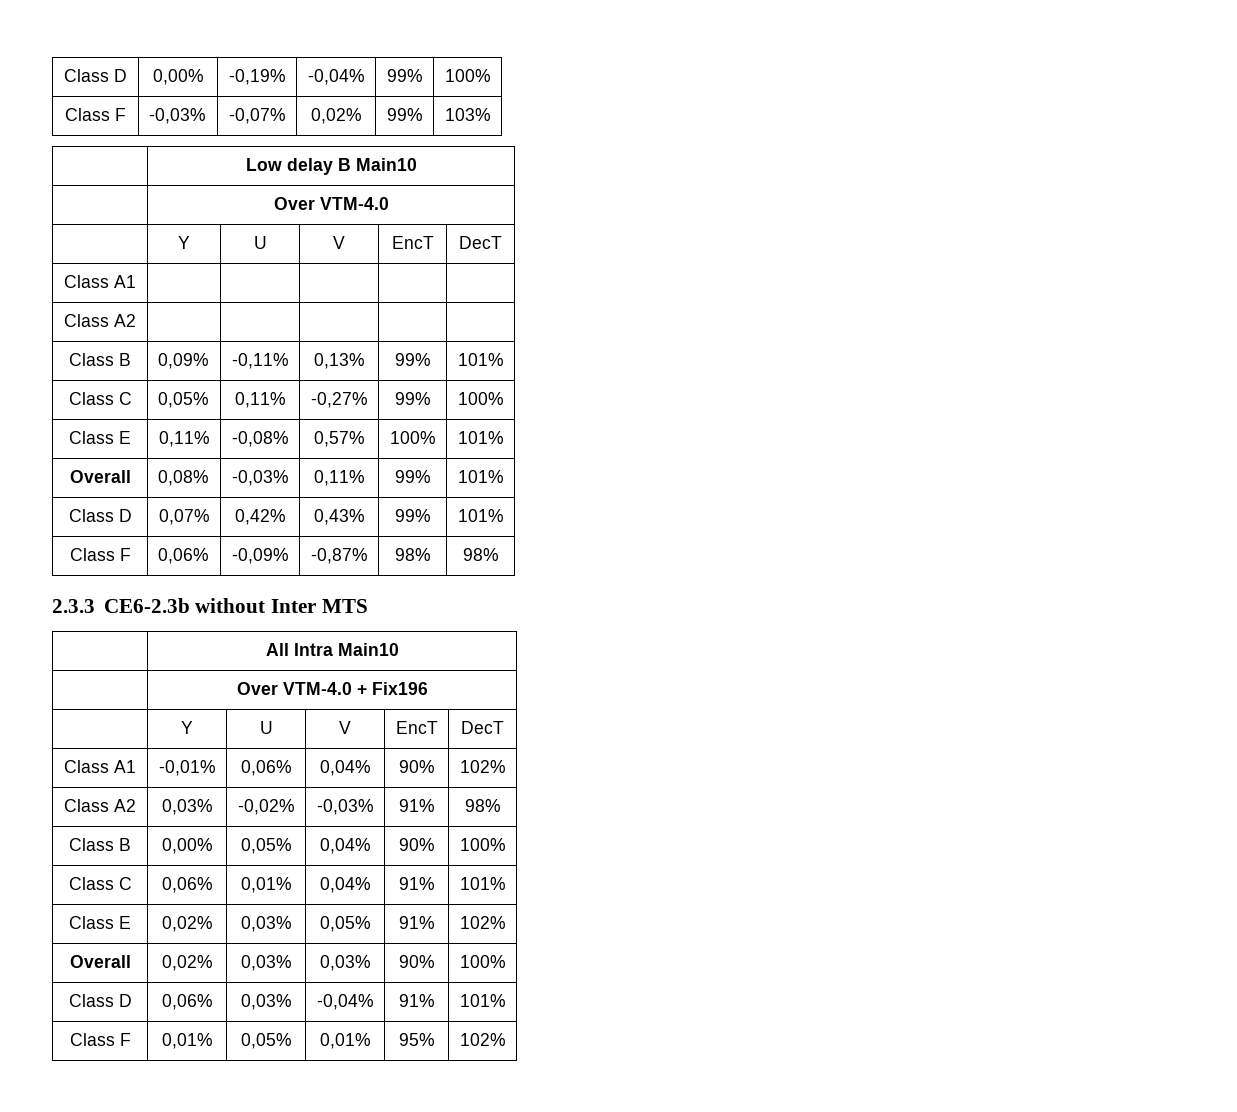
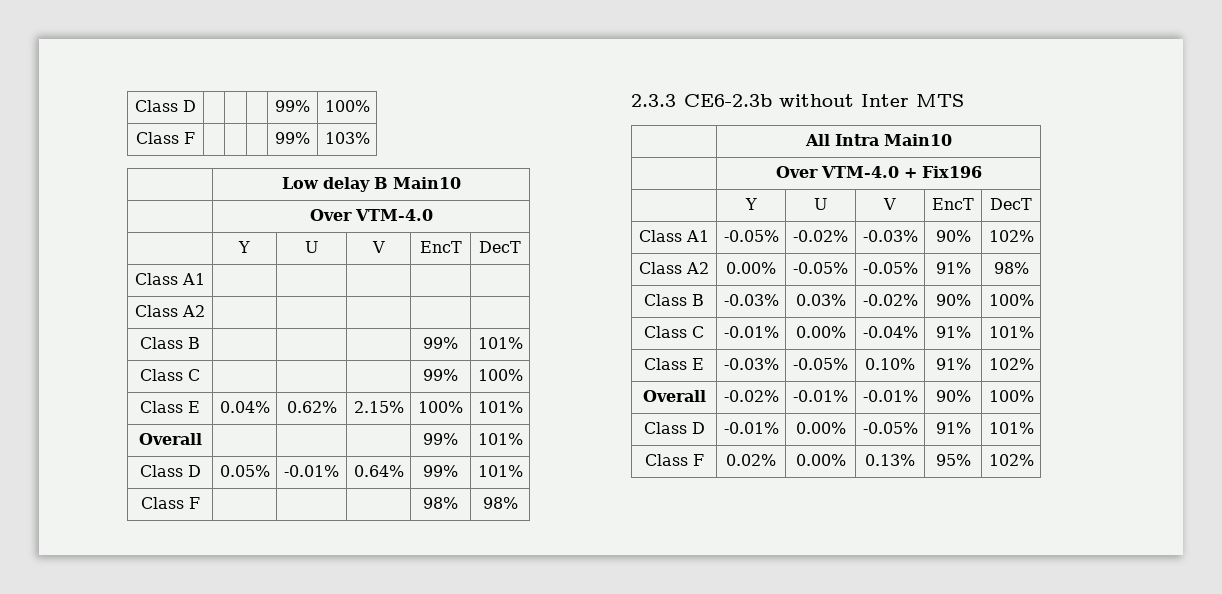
- Class D | 0,00% | -0,19% | -0,04% | 99% | 100%
+ Class D | | | | 99% | 100%
- Class F | -0,03% | -0,07% | 0,02% | 99% | 103%
+ Class F | | | | 99% | 103%
- Class B | 0,09% | -0,11% | 0,13% | 99% | 101%
+ Class B | | | | 99% | 101%
- Class C | 0,05% | 0,11% | -0,27% | 99% | 100%
+ Class C | | | | 99% | 100%
- Class E | 0,11% | -0,08% | 0,57% | 100% | 101%
+ Class E | 0.04% | 0.62% | 2.15% | 100% | 101%
- Overall | 0,08% | -0,03% | 0,11% | 99% | 101%
+ Overall | | | | 99% | 101%
- Class D | 0,07% | 0,42% | 0,43% | 99% | 101%
+ Class D | 0.05% | -0.01% | 0.64% | 99% | 101%
- Class F | 0,06% | -0,09% | -0,87% | 98% | 98%
+ Class F | | | | 98% | 98%
- Class A1 | -0,01% | 0,06% | 0,04% | 90% | 102%
+ Class A1 | -0.05% | -0.02% | -0.03% | 90% | 102%
- Class A2 | 0,03% | -0,02% | -0,03% | 91% | 98%
+ Class A2 | 0.00% | -0.05% | -0.05% | 91% | 98%
- Class B | 0,00% | 0,05% | 0,04% | 90% | 100%
+ Class B | -0.03% | 0.03% | -0.02% | 90% | 100%
- Class C | 0,06% | 0,01% | 0,04% | 91% | 101%
+ Class C | -0.01% | 0.00% | -0.04% | 91% | 101%
- Class E | 0,02% | 0,03% | 0,05% | 91% | 102%
+ Class E | -0.03% | -0.05% | 0.10% | 91% | 102%
- Overall | 0,02% | 0,03% | 0,03% | 90% | 100%
+ Overall | -0.02% | -0.01% | -0.01% | 90% | 100%
- Class D | 0,06% | 0,03% | -0,04% | 91% | 101%
+ Class D | -0.01% | 0.00% | -0.05% | 91% | 101%
- Class F | 0,01% | 0,05% | 0,01% | 95% | 102%
+ Class F | 0.02% | 0.00% | 0.13% | 95% | 102%

